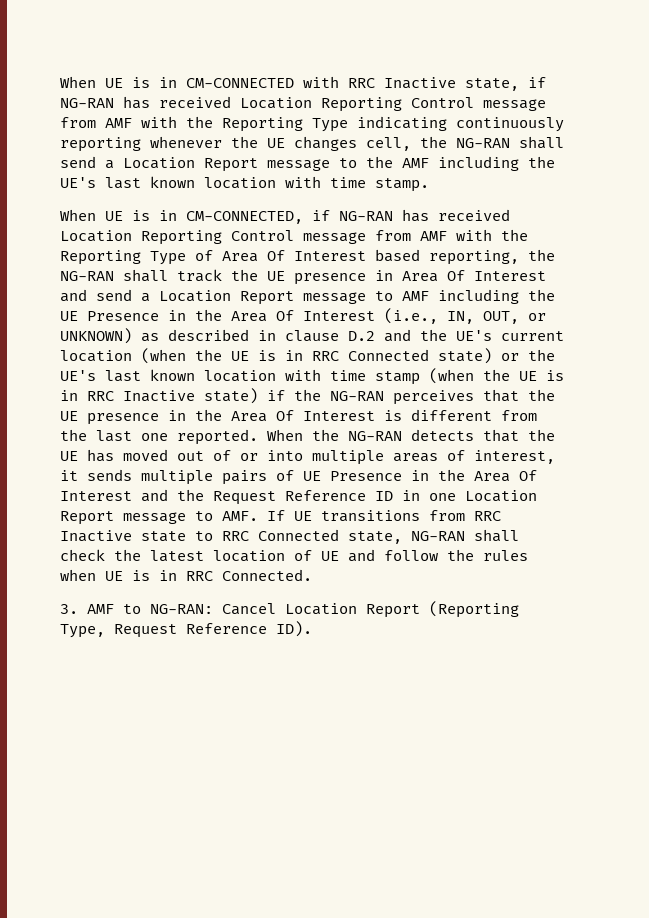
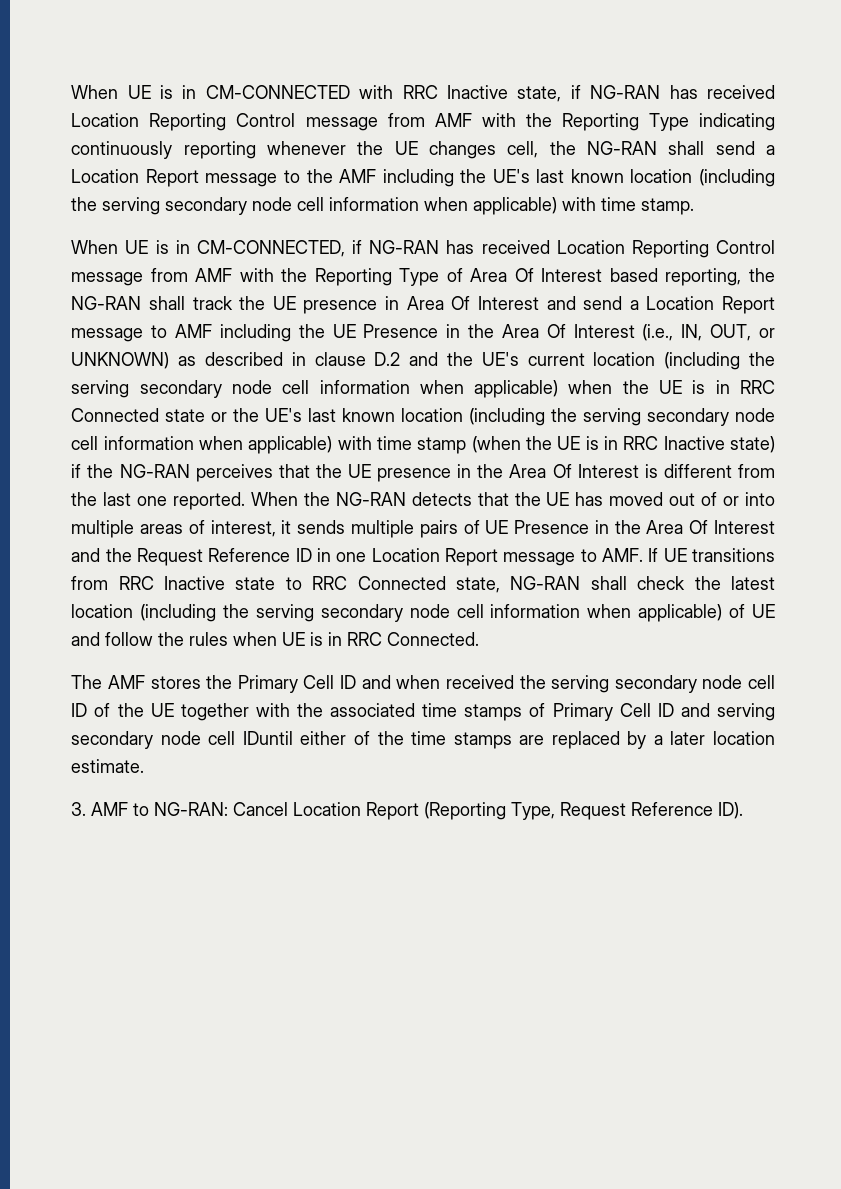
- When UE is in CM-CONNECTED with RRC Inactive state, if NG-RAN has received Location Reporting Control message from AMF with the Reporting Type indicating continuously reporting whenever the UE changes cell, the NG-RAN shall send a Location Report message to the AMF including the UE's last known location with time stamp.
+ When UE is in CM-CONNECTED with RRC Inactive state, if NG-RAN has received Location Reporting Control message from AMF with the Reporting Type indicating continuously reporting whenever the UE changes cell, the NG-RAN shall send a Location Report message to the AMF including the UE's last known location (including the serving secondary node cell information when applicable) with time stamp.
- When UE is in CM-CONNECTED, if NG-RAN has received Location Reporting Control message from AMF with the Reporting Type of Area Of Interest based reporting, the NG-RAN shall track the UE presence in Area Of Interest and send a Location Report message to AMF including the UE Presence in the Area Of Interest (i.e., IN, OUT, or UNKNOWN) as described in clause D.2 and the UE's current location (when the UE is in RRC Connected state) or the UE's last known location with time stamp (when the UE is in RRC Inactive state) if the NG-RAN perceives that the UE presence in the Area Of Interest is different from the last one reported.
+ When UE is in CM-CONNECTED, if NG-RAN has received Location Reporting Control message from AMF with the Reporting Type of Area Of Interest based reporting, the NG-RAN shall track the UE presence in Area Of Interest and send a Location Report message to AMF including the UE Presence in the Area Of Interest (i.e., IN, OUT, or UNKNOWN) as described in clause D.2 and the UE's current location (including the serving secondary node cell information when applicable) when the UE is in RRC Connected state or the UE's last known location (including the serving secondary node cell information when applicable) with time stamp (when the UE is in RRC Inactive state) if the NG-RAN perceives that the UE presence in the Area Of Interest is different from the last one reported.
- When the NG-RAN detects that the UE has moved out of or into multiple areas of interest, it sends multiple pairs of UE Presence in the Area Of Interest and the Request Reference ID in one Location Report message to AMF. If UE transitions from RRC Inactive state to RRC Connected state, NG-RAN shall check the latest location of UE and follow the rules when UE is in RRC Connected.
+ When the NG-RAN detects that the UE has moved out of or into multiple areas of interest, it sends multiple pairs of UE Presence in the Area Of Interest and the Request Reference ID in one Location Report message to AMF. If UE transitions from RRC Inactive state to RRC Connected state, NG-RAN shall check the latest location (including the serving secondary node cell information when applicable) of UE and follow the rules when UE is in RRC Connected.
+ The AMF stores the Primary Cell ID and when received the serving secondary node cell ID of the UE together with the associated time stamps of Primary Cell ID and serving secondary node cell IDuntil either of the time stamps are replaced by a later location estimate.

